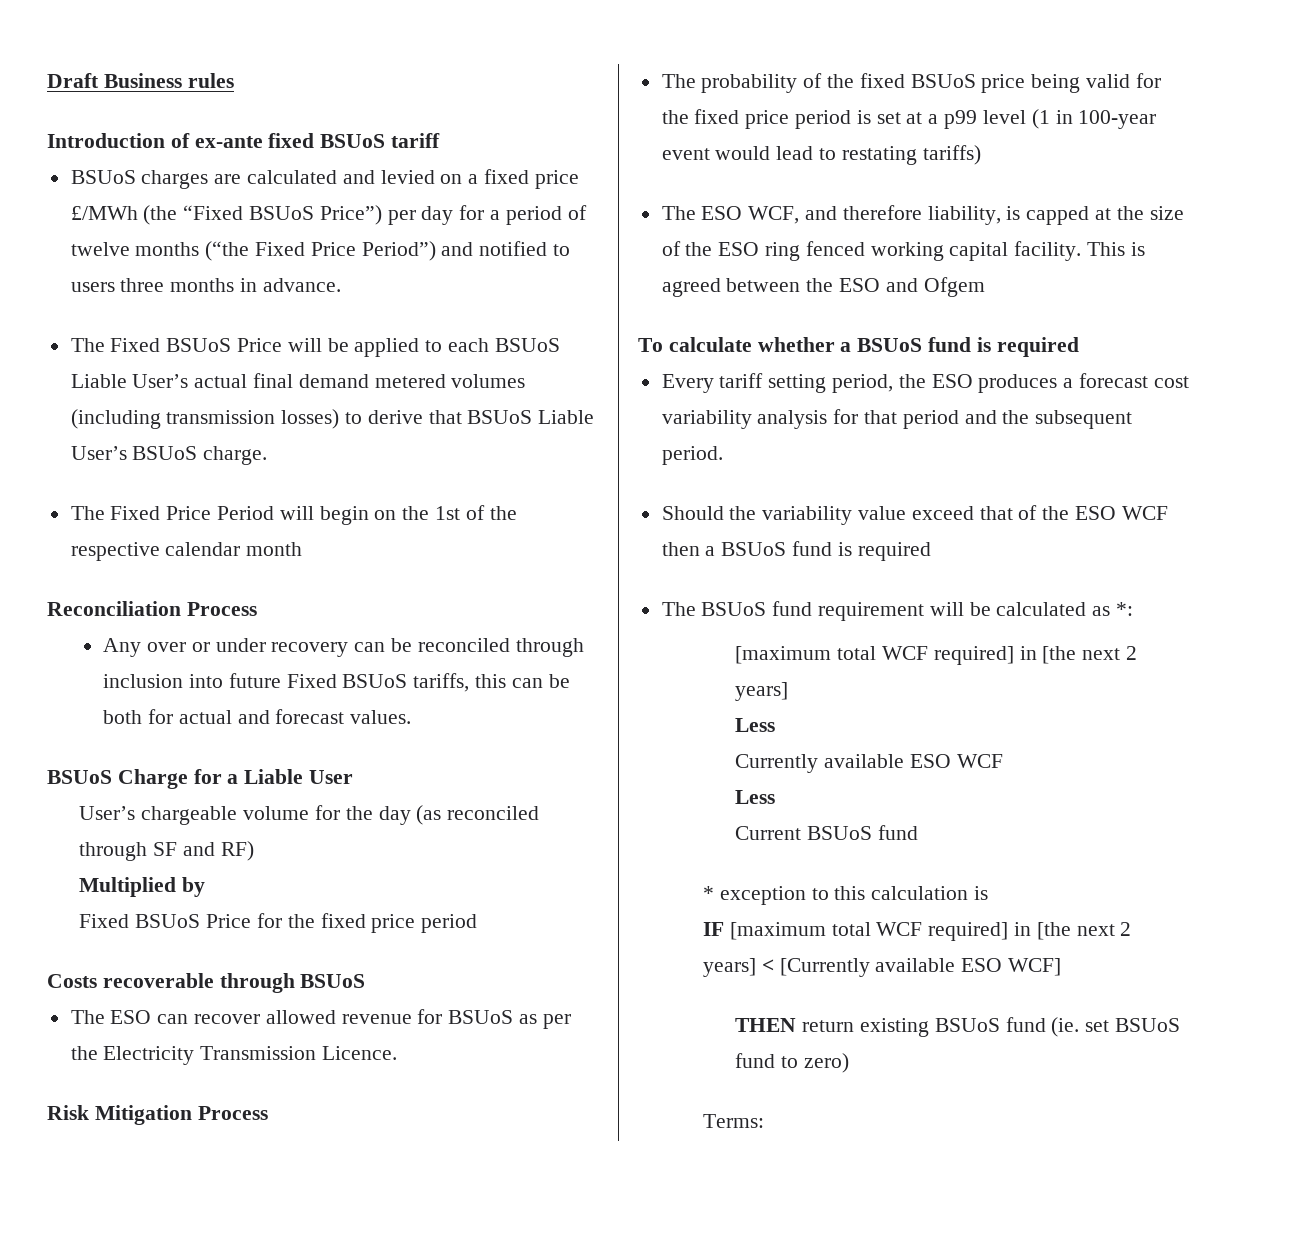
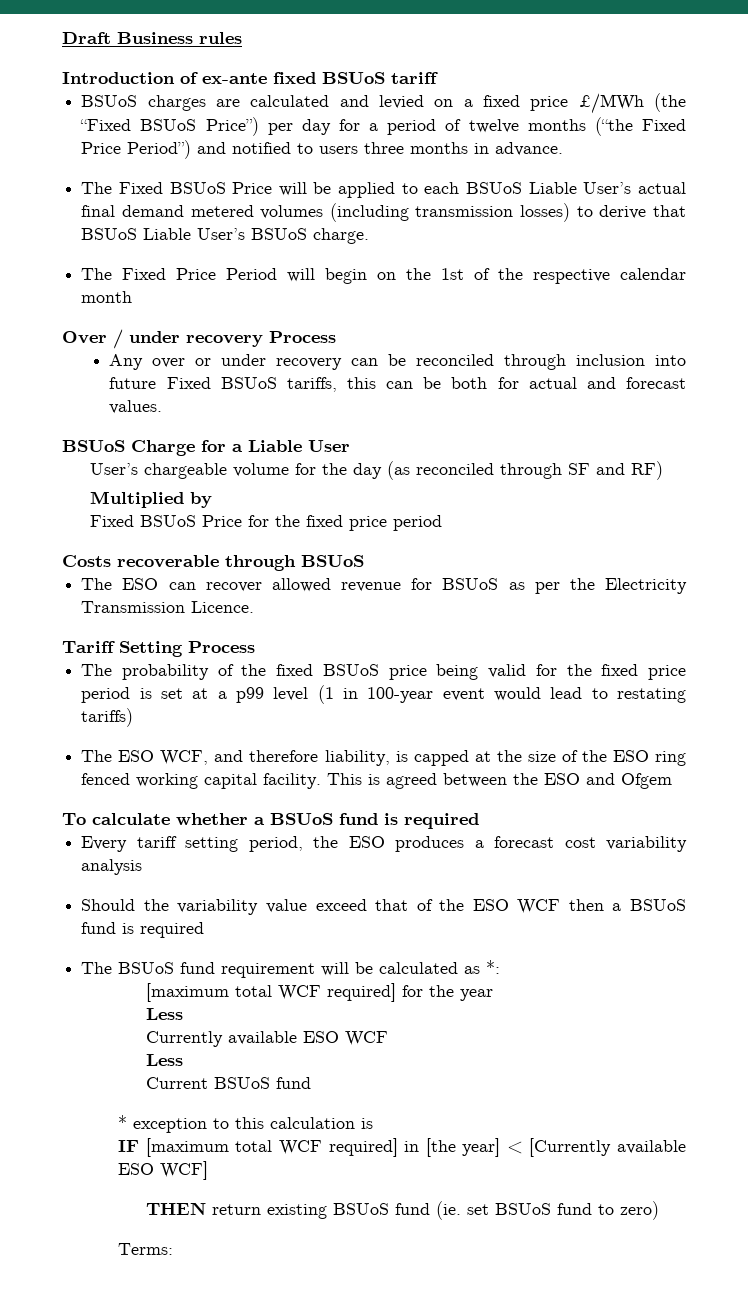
- Reconciliation Process
+ Over / under recovery Process
- Risk Mitigation Process
+ Tariff Setting Process
- Every tariff setting period, the ESO produces a forecast cost variability analysis for that period and the subsequent period.
+ Every tariff setting period, the ESO produces a forecast cost variability analysis
  The BSUoS fund requirement will be calculated as *:
- [maximum total WCF required] in [the next 2 years]
+ [maximum total WCF required] for the year
- IF [maximum total WCF required] in [the next 2 years] < [Currently available ESO WCF]
+ IF [maximum total WCF required] in [the year] < [Currently available ESO WCF]

